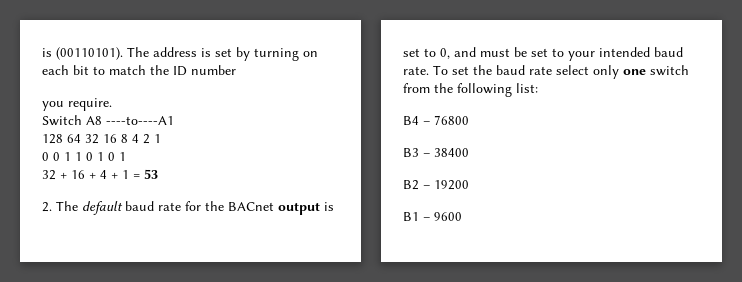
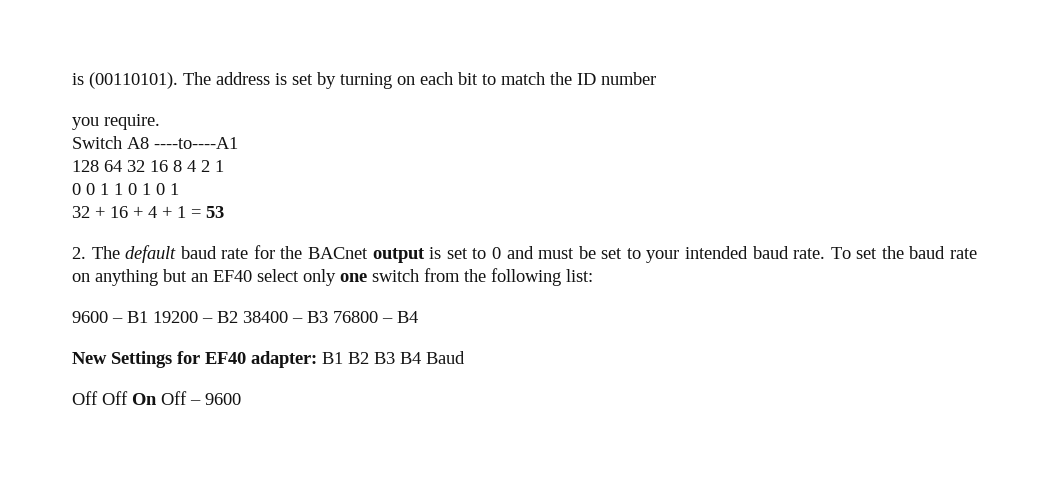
- 2. The default baud rate for the BACnet output is set to 0, and must be set to your intended baud rate.
+ 2. The default baud rate for the BACnet output is set to 0 and must be set to your intended baud rate.
- To set the baud rate select only one switch from the following list:
+ To set the baud rate on anything but an EF40 select only one switch from the following list:
- B4 – 76800
- B3 – 38400
- B2 – 19200
- B1 – 9600
+ 9600 – B1 19200 – B2 38400 – B3 76800 – B4
+ New Settings for EF40 adapter: B1 B2 B3 B4 Baud
+ Off Off On Off – 9600

